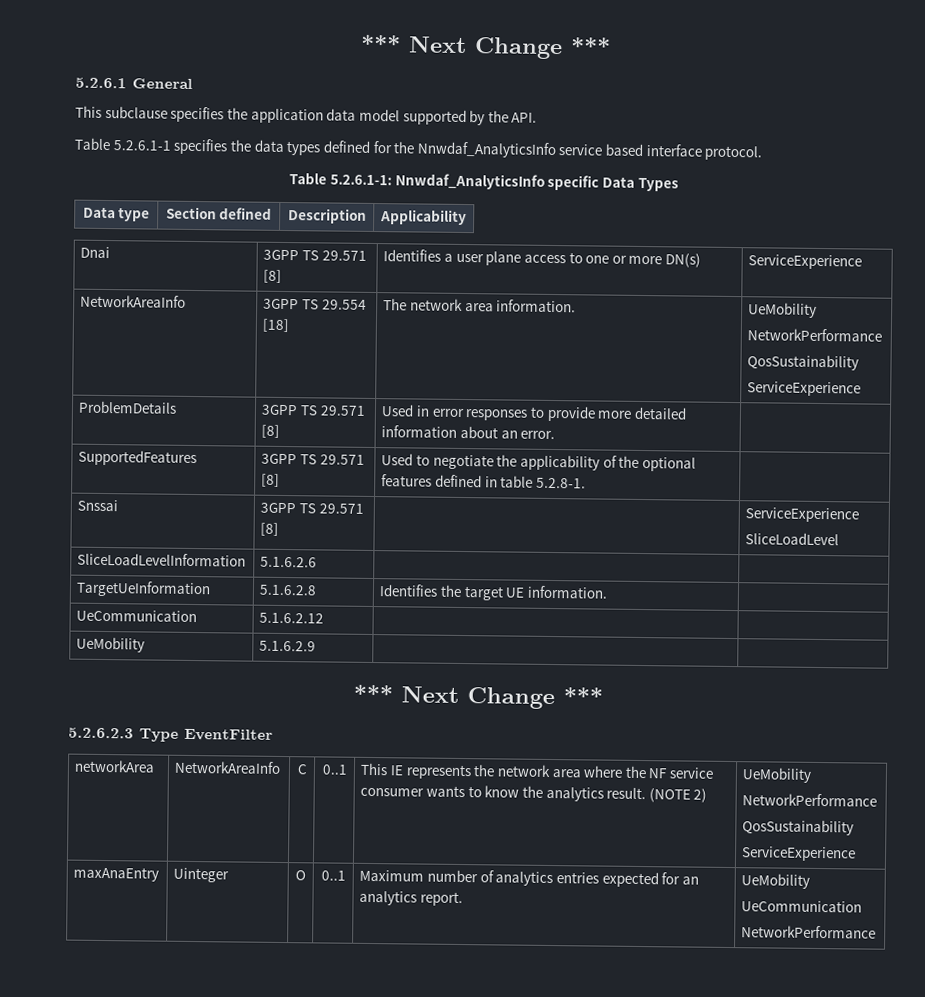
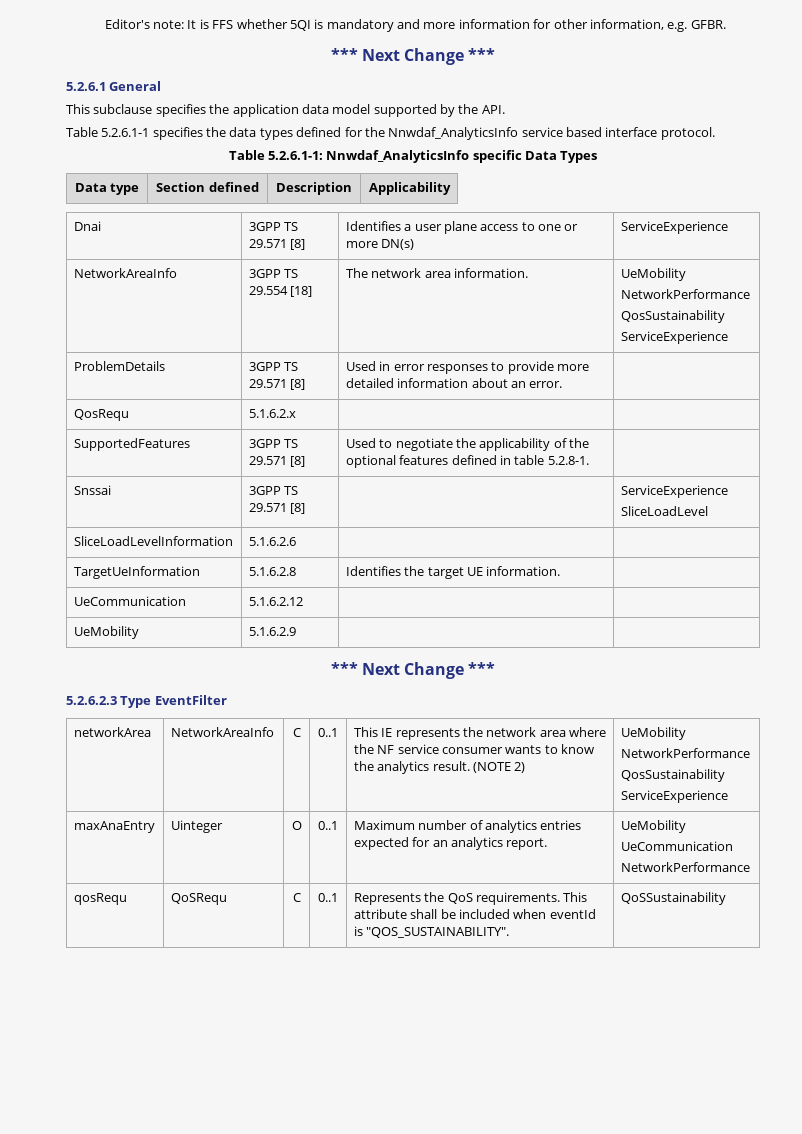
+ Editor's note: It is FFS whether 5QI is mandatory and more information for other information, e.g. GFBR.
+ QosRequ | 5.1.6.2.x | |
+ qosRequ | QoSRequ | C | 0..1 | Represents the QoS requirements. This attribute shall be included when eventId is "QOS_SUSTAINABILITY". | QoSSustainability

